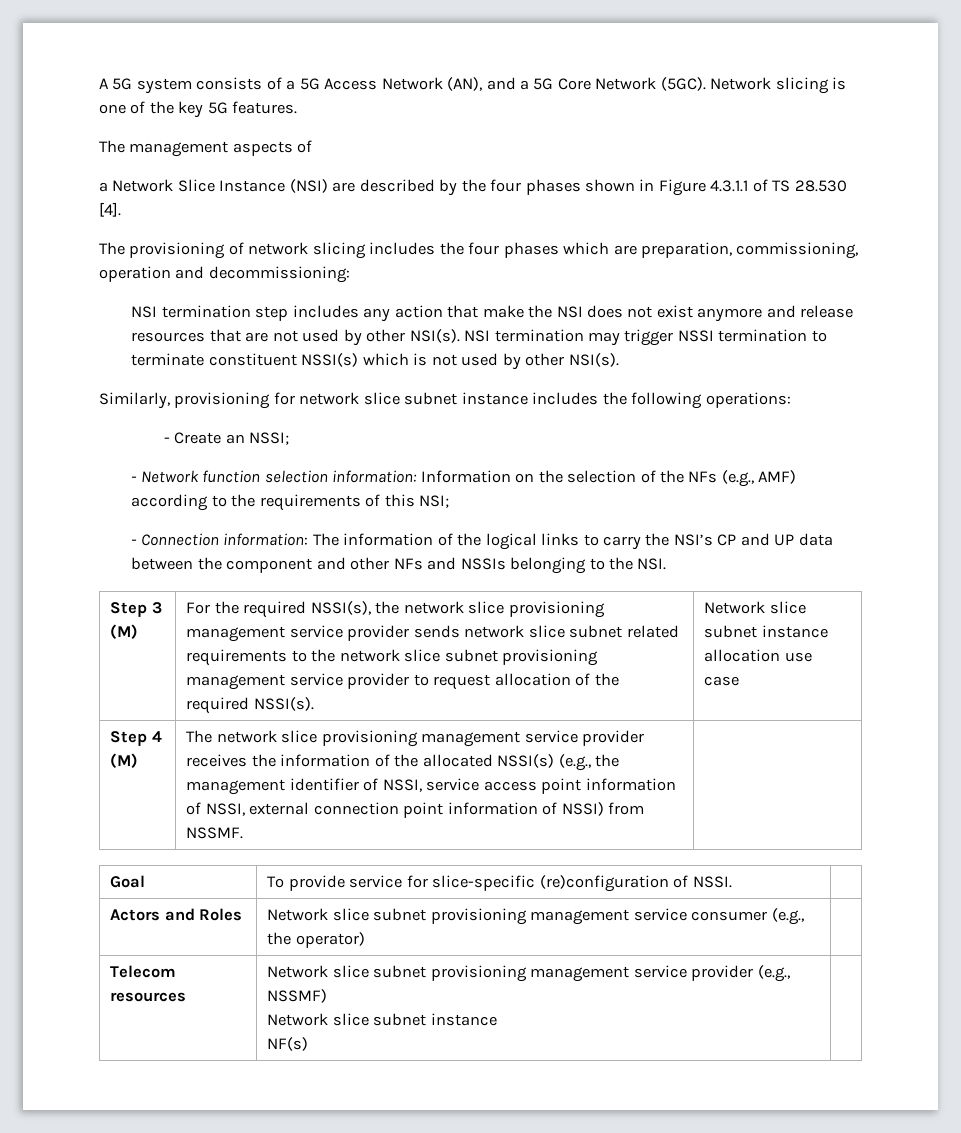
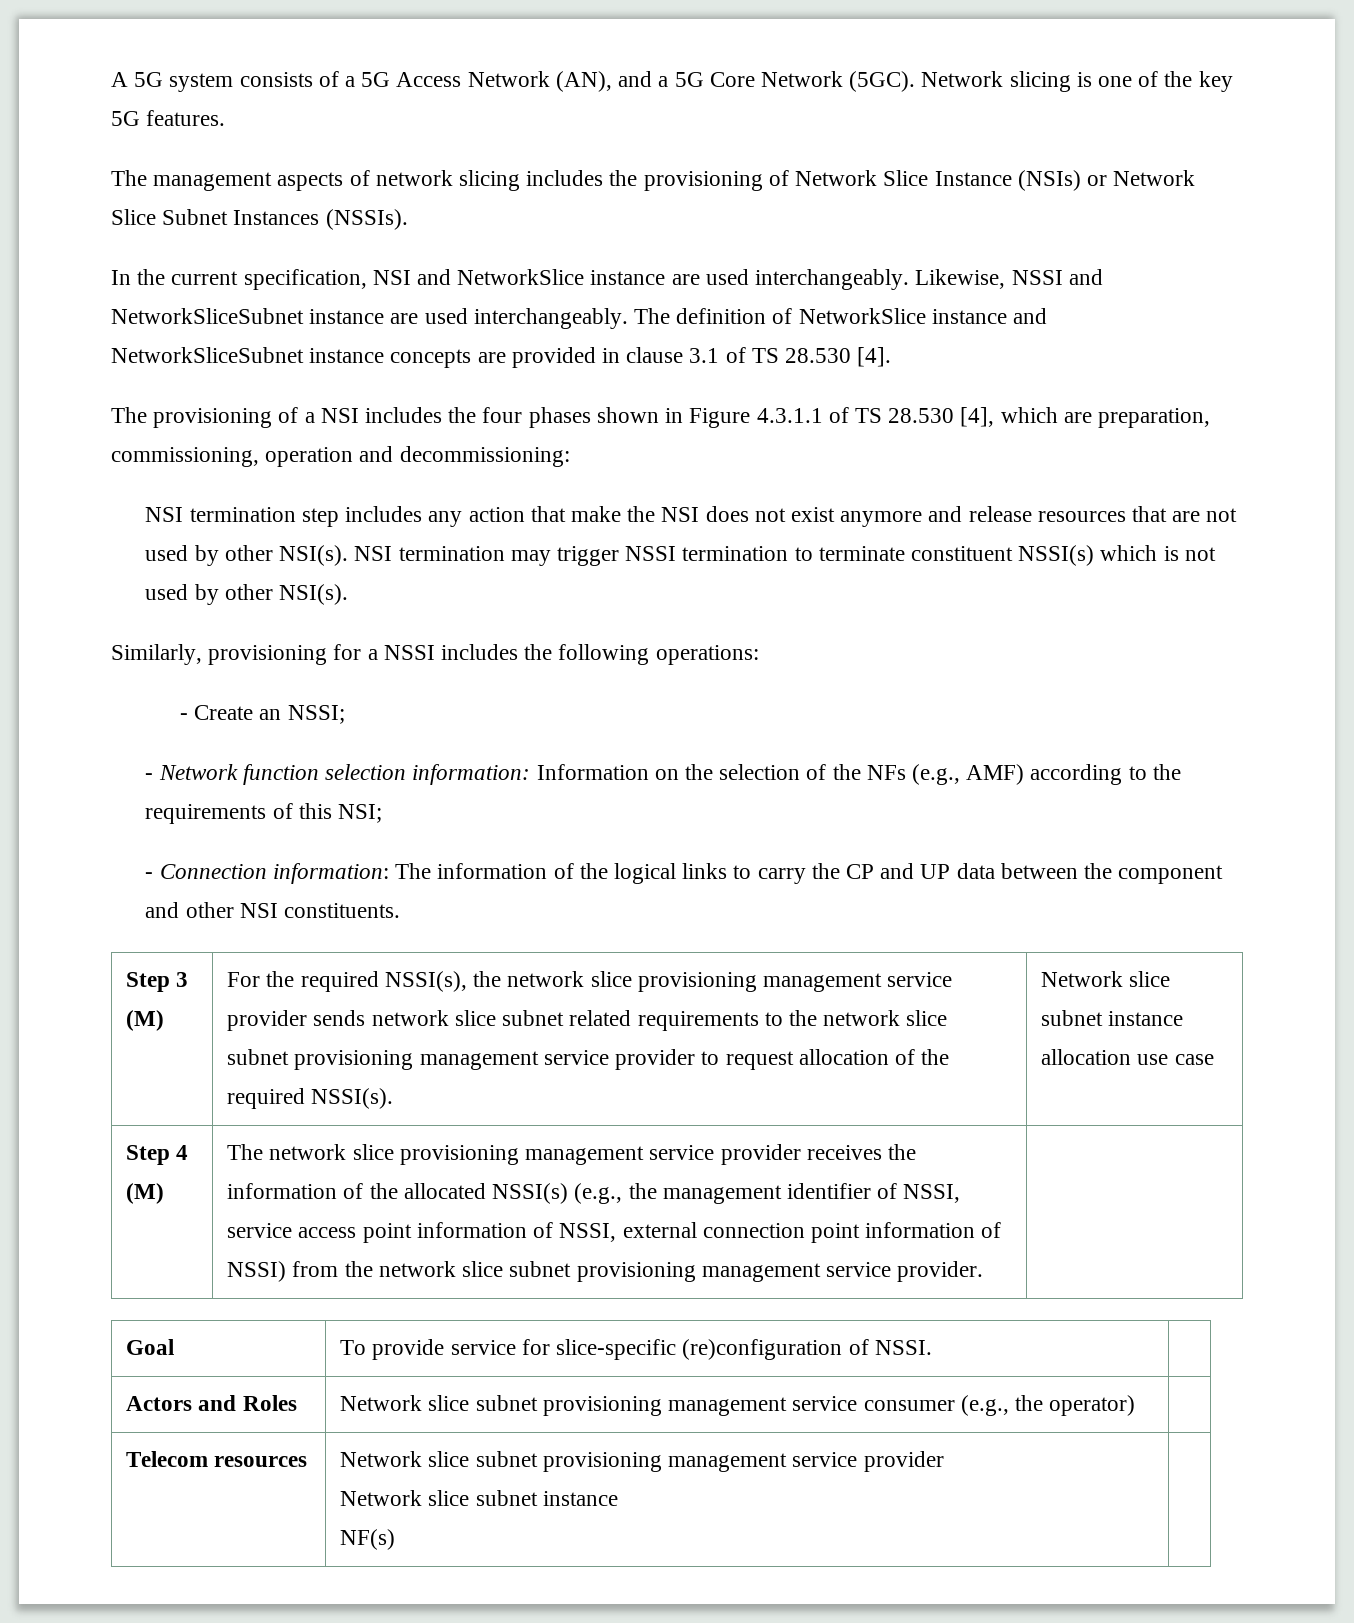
- The management aspects of
- a Network Slice Instance (NSI) are described by the four phases shown in Figure 4.3.1.1 of TS 28.530 [4].
- The provisioning of network slicing includes the four phases which are preparation, commissioning, operation and decommissioning:
+ The management aspects of network slicing includes the provisioning of Network Slice Instance (NSIs) or Network Slice Subnet Instances (NSSIs).
+ In the current specification, NSI and NetworkSlice instance are used interchangeably. Likewise, NSSI and NetworkSliceSubnet instance are used interchangeably. The definition of NetworkSlice instance and NetworkSliceSubnet instance concepts are provided in clause 3.1 of TS 28.530 [4].
+ The provisioning of a NSI includes the four phases shown in Figure 4.3.1.1 of TS 28.530 [4], which are preparation, commissioning, operation and decommissioning:
- Similarly, provisioning for network slice subnet instance includes the following operations:
+ Similarly, provisioning for a NSSI includes the following operations:
- - Connection information: The information of the logical links to carry the NSI’s CP and UP data between the component and other NFs and NSSIs belonging to the NSI.
+ - Connection information: The information of the logical links to carry the CP and UP data between the component and other NSI constituents.
- The network slice provisioning management service provider receives the information of the allocated NSSI(s) (e.g., the management identifier of NSSI, service access point information of NSSI, external connection point information of NSSI) from NSSMF.
+ The network slice provisioning management service provider receives the information of the allocated NSSI(s) (e.g., the management identifier of NSSI, service access point information of NSSI, external connection point information of NSSI) from the network slice subnet provisioning management service provider.
- Telecom resources | Network slice subnet provisioning management service provider (e.g., NSSMF)
+ Telecom resources | Network slice subnet provisioning management service provider

